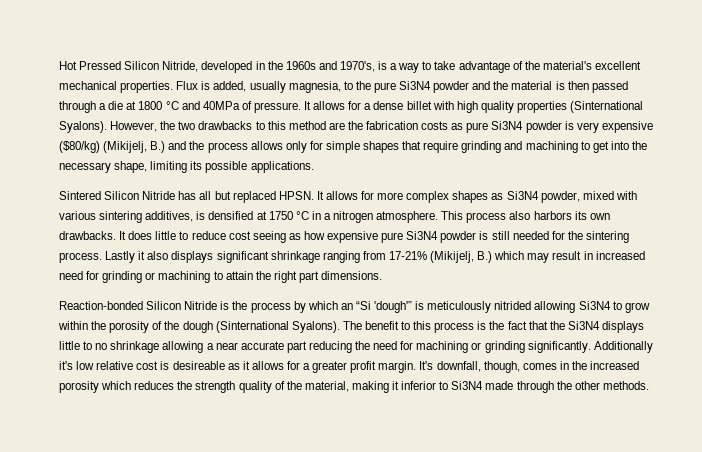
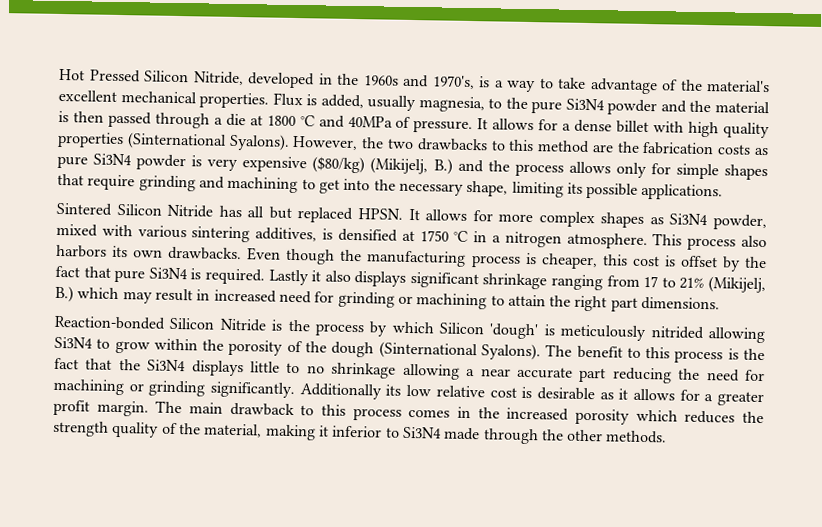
- It does little to reduce cost seeing as how expensive pure Si3N4 powder is still needed for the sintering process.
+ Even though the manufacturing process is cheaper, this cost is offset by the fact that pure Si3N4 is required.
- Lastly it also displays significant shrinkage ranging from 17-21% (Mikijelj, B.) which may result in increased need for grinding or machining to attain the right part dimensions.
+ Lastly it also displays significant shrinkage ranging from 17 to 21% (Mikijelj, B.) which may result in increased need for grinding or machining to attain the right part dimensions.
- Reaction-bonded Silicon Nitride is the process by which an “Si 'dough'” is meticulously nitrided allowing Si3N4 to grow within the porosity of the dough (Sinternational Syalons).
+ Reaction-bonded Silicon Nitride is the process by which Silicon 'dough' is meticulously nitrided allowing Si3N4 to grow within the porosity of the dough (Sinternational Syalons).
- Additionally it's low relative cost is desireable as it allows for a greater profit margin.
+ Additionally its low relative cost is desirable as it allows for a greater profit margin.
- It's downfall, though, comes in the increased porosity which reduces the strength quality of the material, making it inferior to Si3N4 made through the other methods.
+ The main drawback to this process comes in the increased porosity which reduces the strength quality of the material, making it inferior to Si3N4 made through the other methods.

